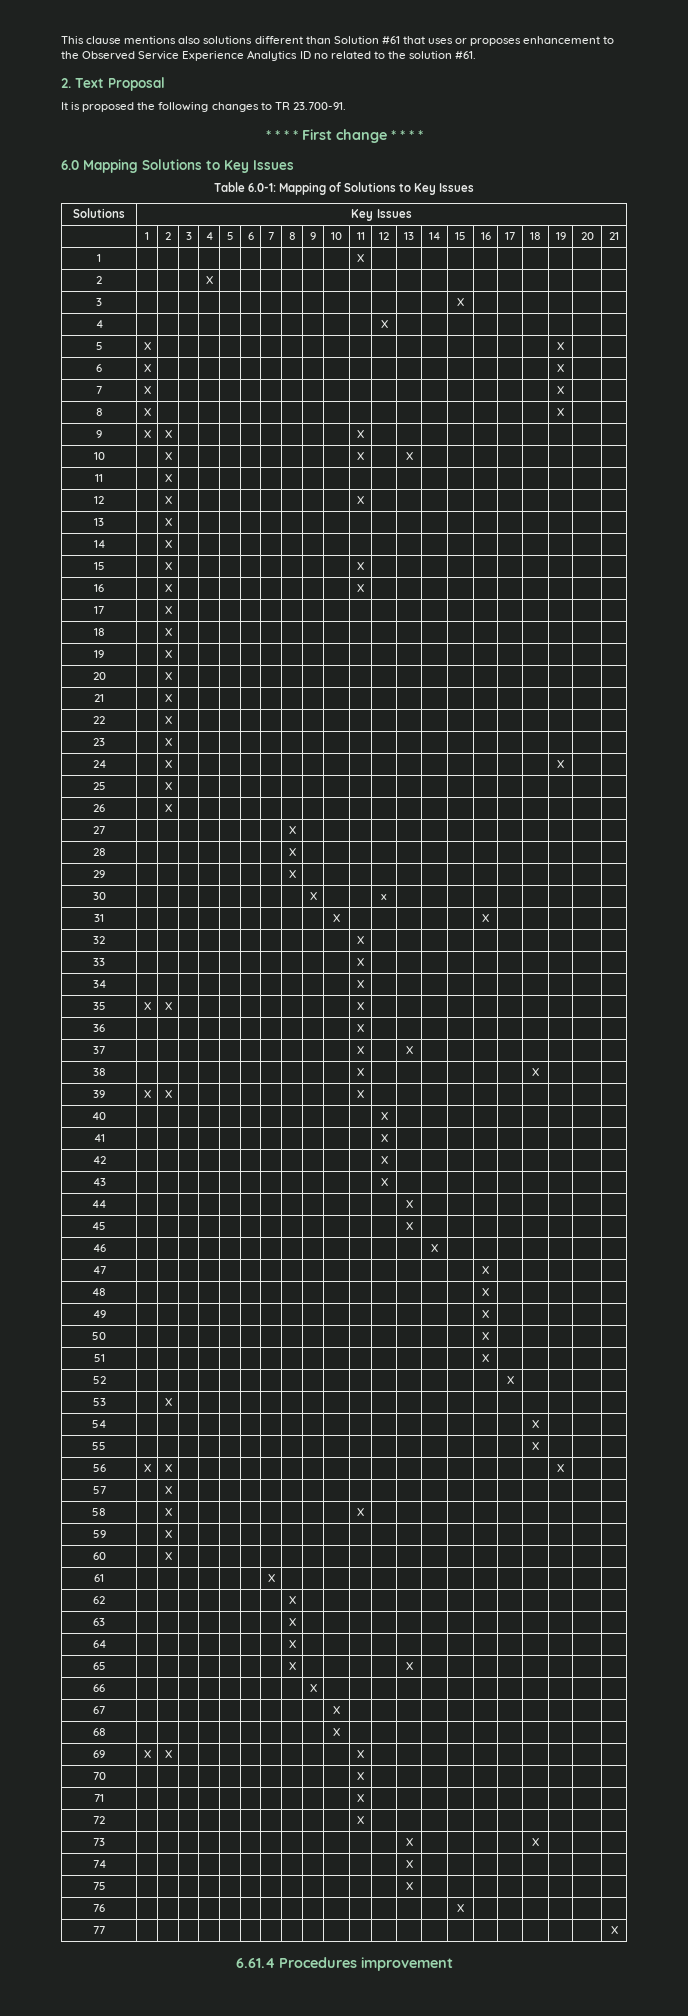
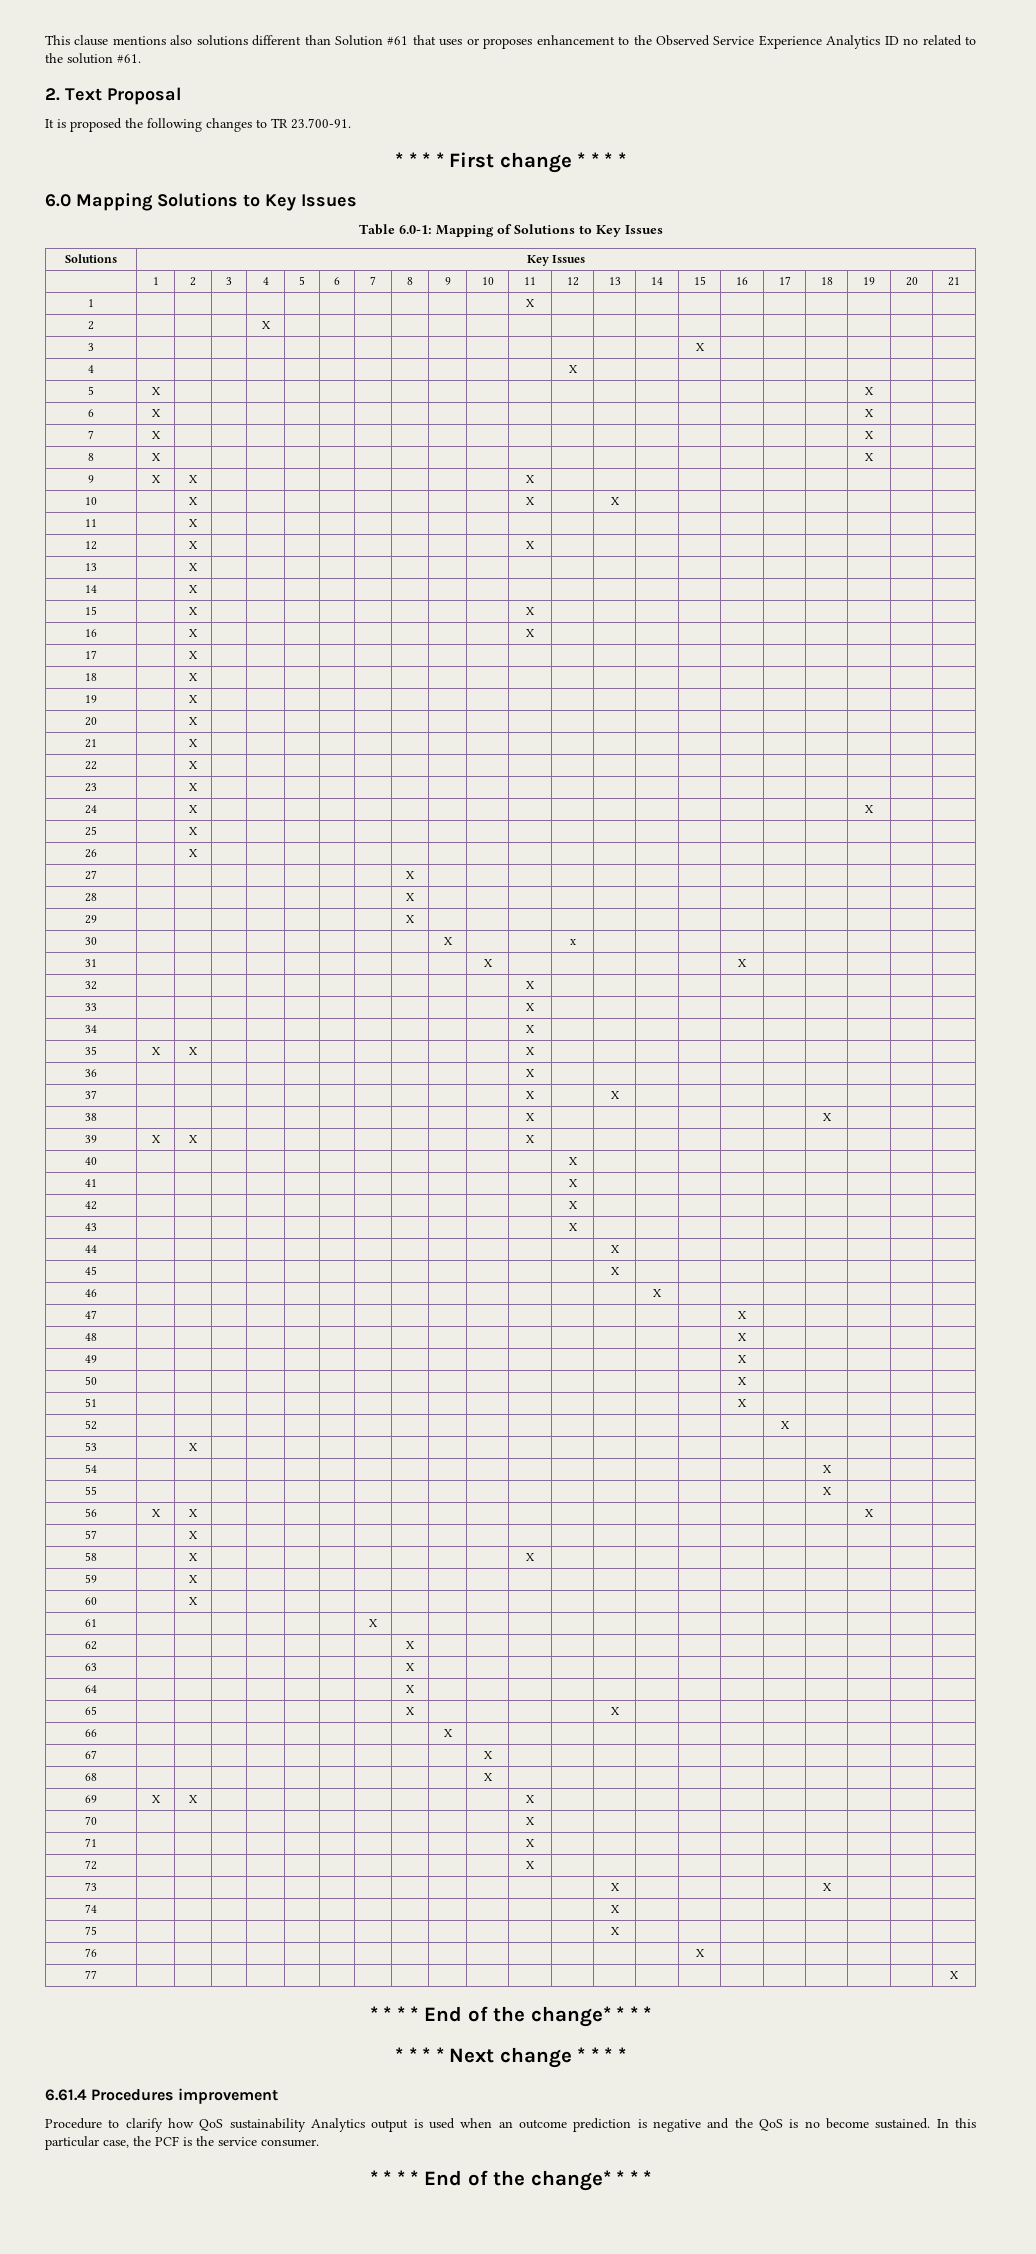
  77 | | | | | | | | | | | | | | | | | | | | | X
+ * * * * End of the change* * * *
+ * * * * Next change * * * *
  6.61.4 Procedures improvement
+ Procedure to clarify how QoS sustainability Analytics output is used when an outcome prediction is negative and the QoS is no become sustained. In this particular case, the PCF is the service consumer.
+ * * * * End of the change* * * *

